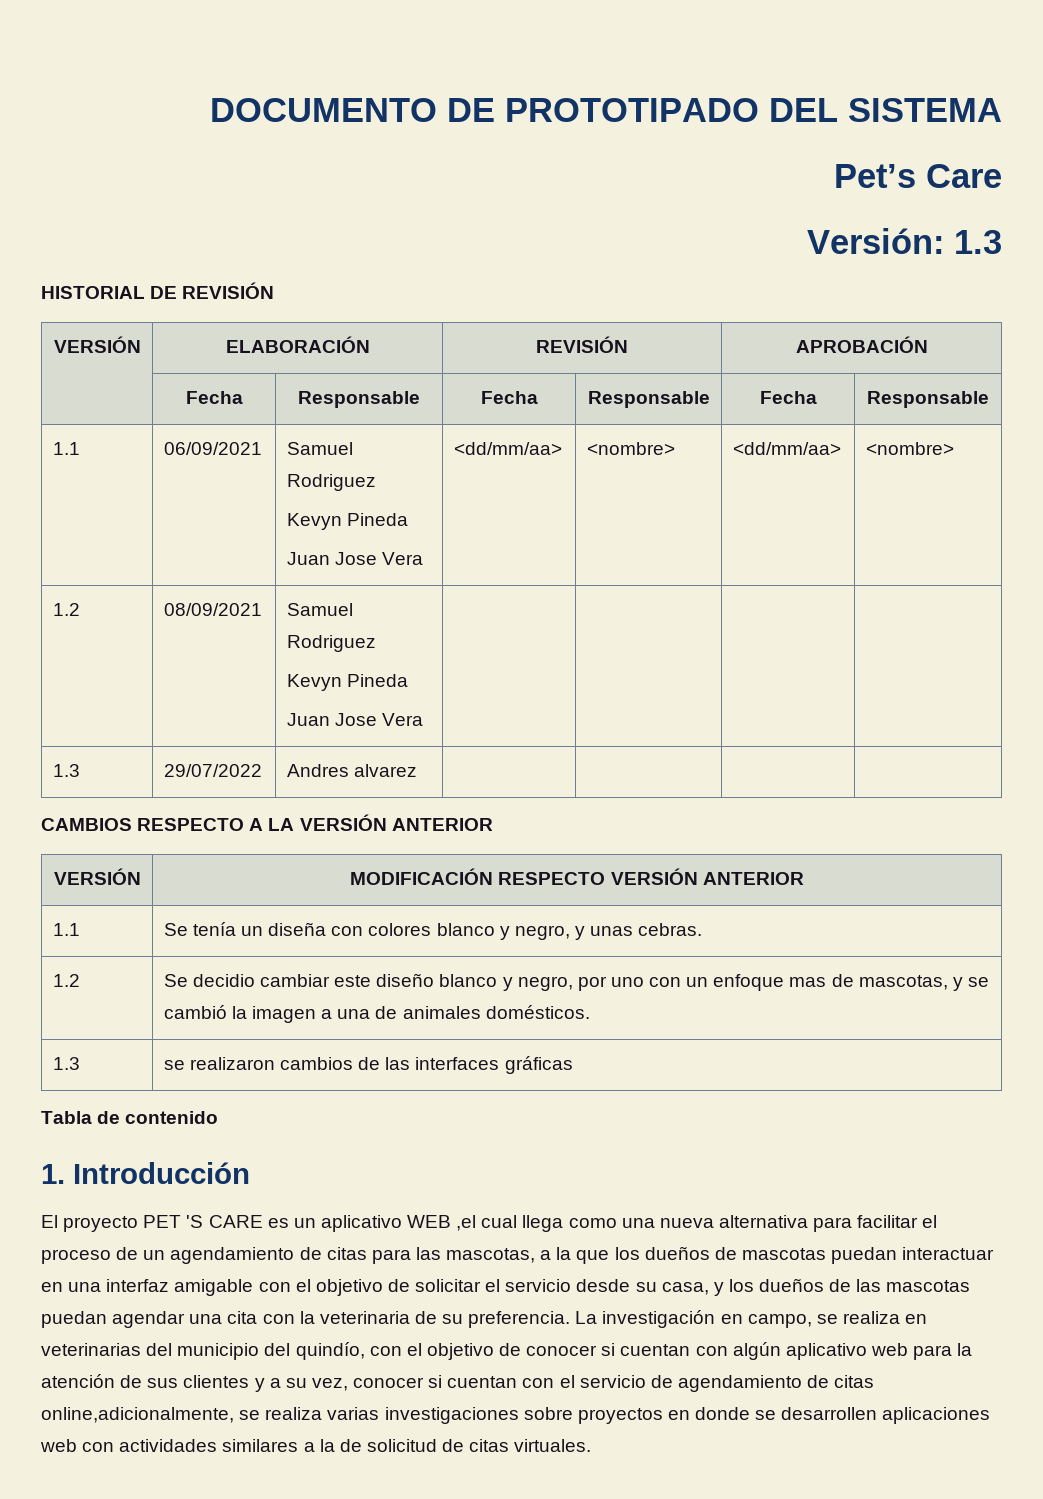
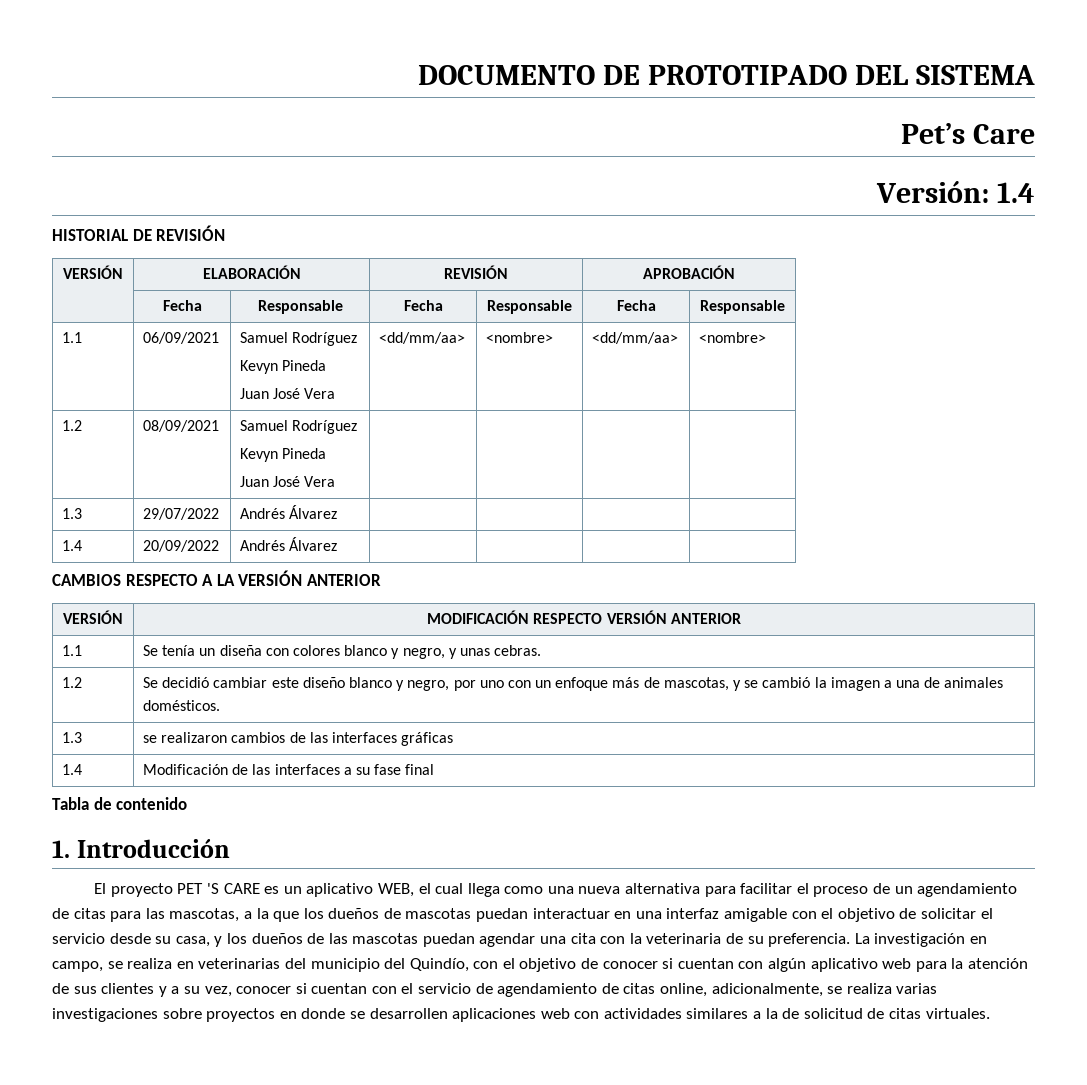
- Versión: 1.3
+ Versión: 1.4
- 1.1 | 06/09/2021 | Samuel Rodriguez
+ 1.1 | 06/09/2021 | Samuel Rodríguez
  Kevyn Pineda
- Juan Jose Vera | <dd/mm/aa> | <nombre> | <dd/mm/aa> | <nombre>
+ Juan José Vera | <dd/mm/aa> | <nombre> | <dd/mm/aa> | <nombre>
- 1.2 | 08/09/2021 | Samuel Rodriguez
+ 1.2 | 08/09/2021 | Samuel Rodríguez
  Kevyn Pineda
- Juan Jose Vera | | | |
+ Juan José Vera | | | |
- 1.3 | 29/07/2022 | Andres alvarez | | | |
+ 1.3 | 29/07/2022 | Andrés Álvarez | | | |
+ 1.4 | 20/09/2022 | Andrés Álvarez | | | |
- 1.2 | Se decidio cambiar este diseño blanco y negro, por uno con un enfoque mas de mascotas, y se cambió la imagen a una de animales domésticos.
+ 1.2 | Se decidió cambiar este diseño blanco y negro, por uno con un enfoque más de mascotas, y se cambió la imagen a una de animales domésticos.
+ 1.4 | Modificación de las interfaces a su fase final
- El proyecto PET 'S CARE es un aplicativo WEB ,el cual llega como una nueva alternativa para facilitar el proceso de un agendamiento de citas para las mascotas, a la que los dueños de mascotas puedan interactuar en una interfaz amigable con el objetivo de solicitar el servicio desde su casa, y los dueños de las mascotas puedan agendar una cita con la veterinaria de su preferencia.
+ El proyecto PET 'S CARE es un aplicativo WEB, el cual llega como una nueva alternativa para facilitar el proceso de un agendamiento de citas para las mascotas, a la que los dueños de mascotas puedan interactuar en una interfaz amigable con el objetivo de solicitar el servicio desde su casa, y los dueños de las mascotas puedan agendar una cita con la veterinaria de su preferencia.
- La investigación en campo, se realiza en veterinarias del municipio del quindío, con el objetivo de conocer si cuentan con algún aplicativo web para la atención de sus clientes y a su vez, conocer si cuentan con el servicio de agendamiento de citas online,adicionalmente, se realiza varias investigaciones sobre proyectos en donde se desarrollen aplicaciones web con actividades similares a la de solicitud de citas virtuales.
+ La investigación en campo, se realiza en veterinarias del municipio del Quindío, con el objetivo de conocer si cuentan con algún aplicativo web para la atención de sus clientes y a su vez, conocer si cuentan con el servicio de agendamiento de citas online, adicionalmente, se realiza varias investigaciones sobre proyectos en donde se desarrollen aplicaciones web con actividades similares a la de solicitud de citas virtuales.

